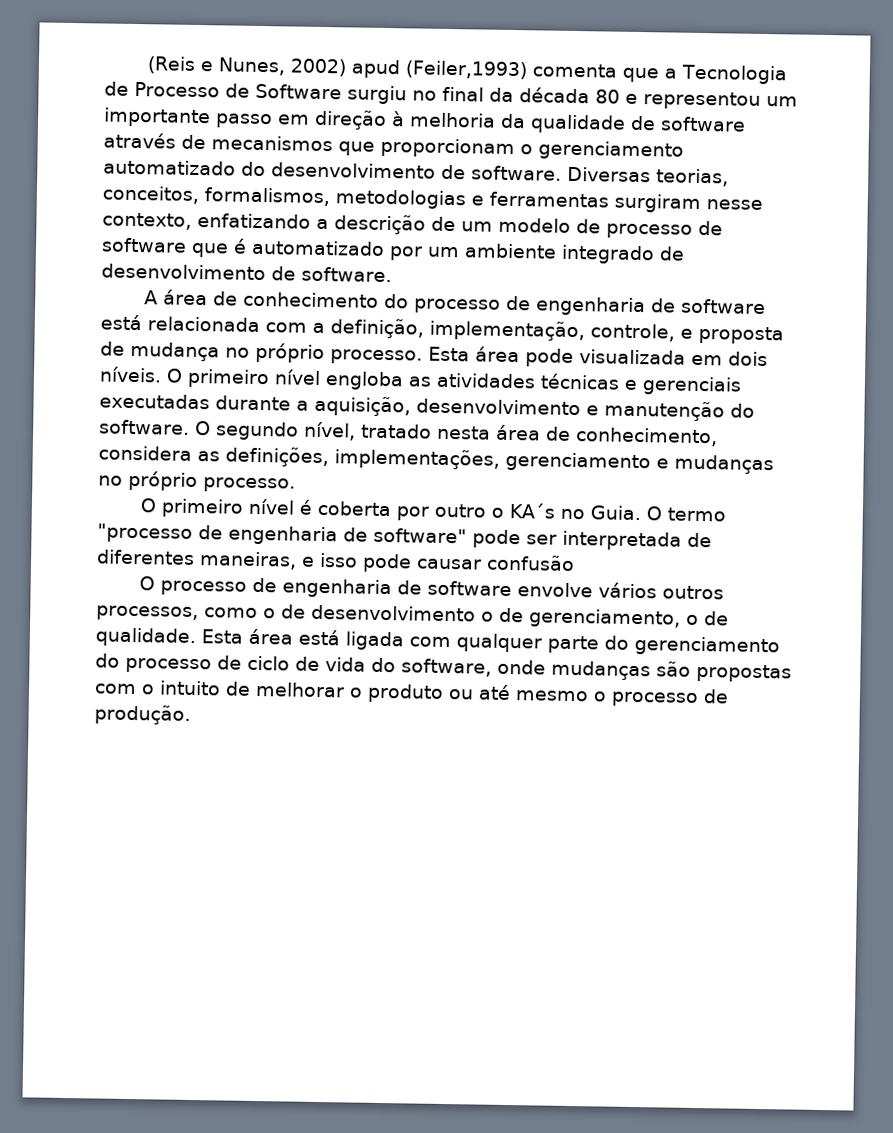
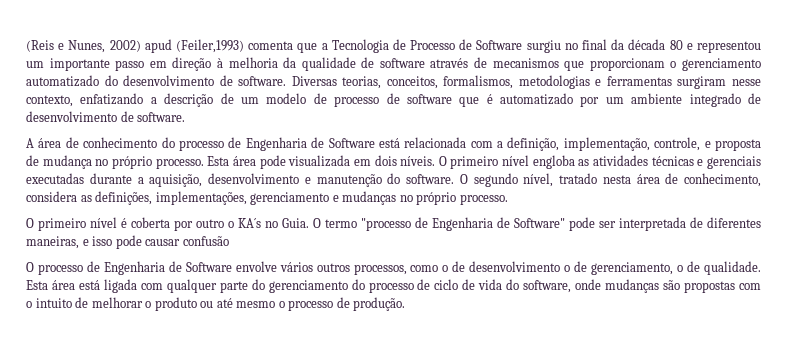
- A área de conhecimento do processo de engenharia de software está relacionada com a definição, implementação, controle, e proposta de mudança no próprio processo.
+ A área de conhecimento do processo de Engenharia de Software está relacionada com a definição, implementação, controle, e proposta de mudança no próprio processo.
- O termo "processo de engenharia de software" pode ser interpretada de diferentes maneiras, e isso pode causar confusão
+ O termo "processo de Engenharia de Software" pode ser interpretada de diferentes maneiras, e isso pode causar confusão
- O processo de engenharia de software envolve vários outros processos, como o de desenvolvimento o de gerenciamento, o de qualidade.
+ O processo de Engenharia de Software envolve vários outros processos, como o de desenvolvimento o de gerenciamento, o de qualidade.

